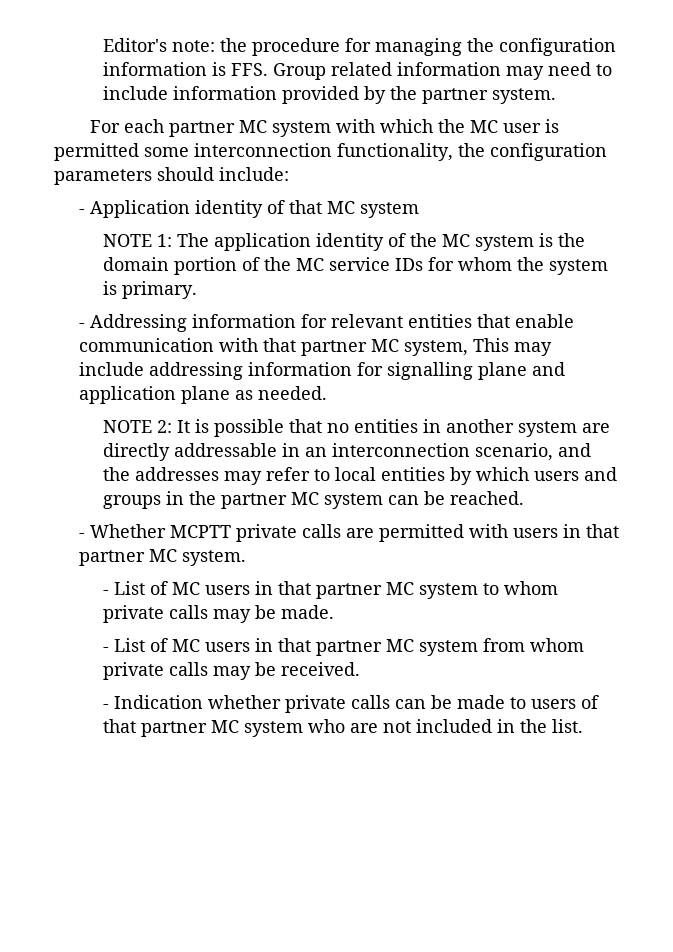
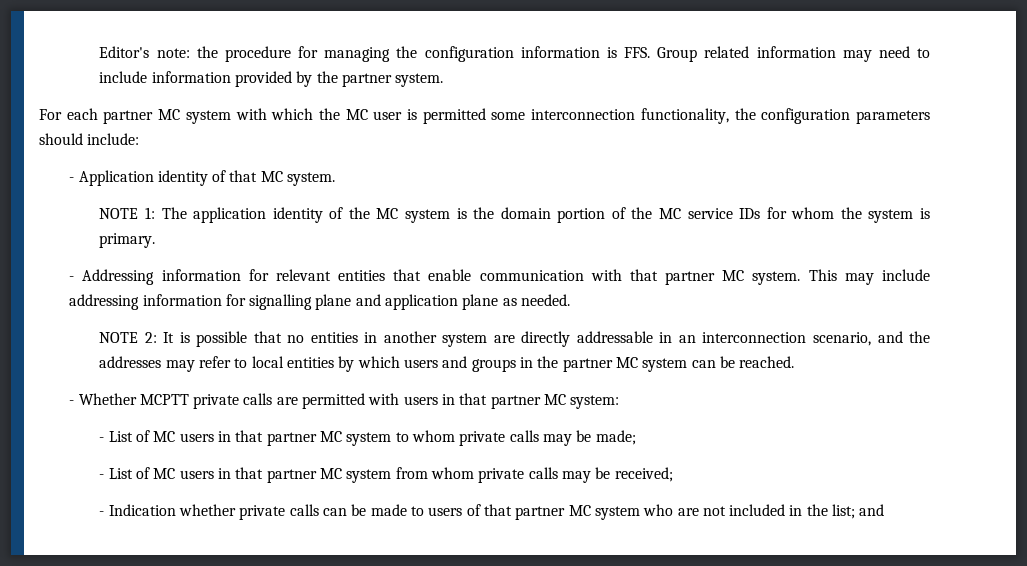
- - Application identity of that MC system
+ - Application identity of that MC system.
- - Addressing information for relevant entities that enable communication with that partner MC system, This may include addressing information for signalling plane and application plane as needed.
+ - Addressing information for relevant entities that enable communication with that partner MC system. This may include addressing information for signalling plane and application plane as needed.
- - Whether MCPTT private calls are permitted with users in that partner MC system.
+ - Whether MCPTT private calls are permitted with users in that partner MC system:
- - List of MC users in that partner MC system to whom private calls may be made.
+ - List of MC users in that partner MC system to whom private calls may be made;
- - List of MC users in that partner MC system from whom private calls may be received.
+ - List of MC users in that partner MC system from whom private calls may be received;
- - Indication whether private calls can be made to users of that partner MC system who are not included in the list.
+ - Indication whether private calls can be made to users of that partner MC system who are not included in the list; and

